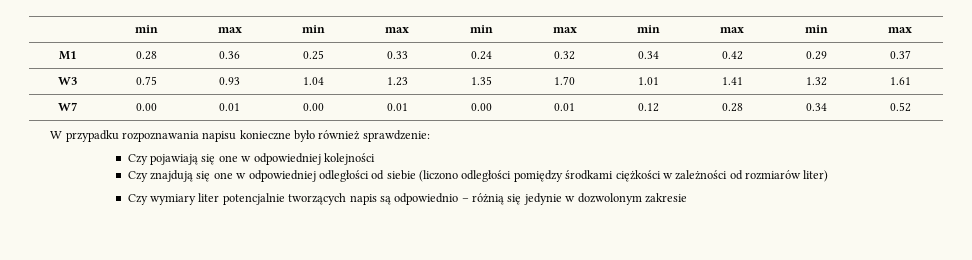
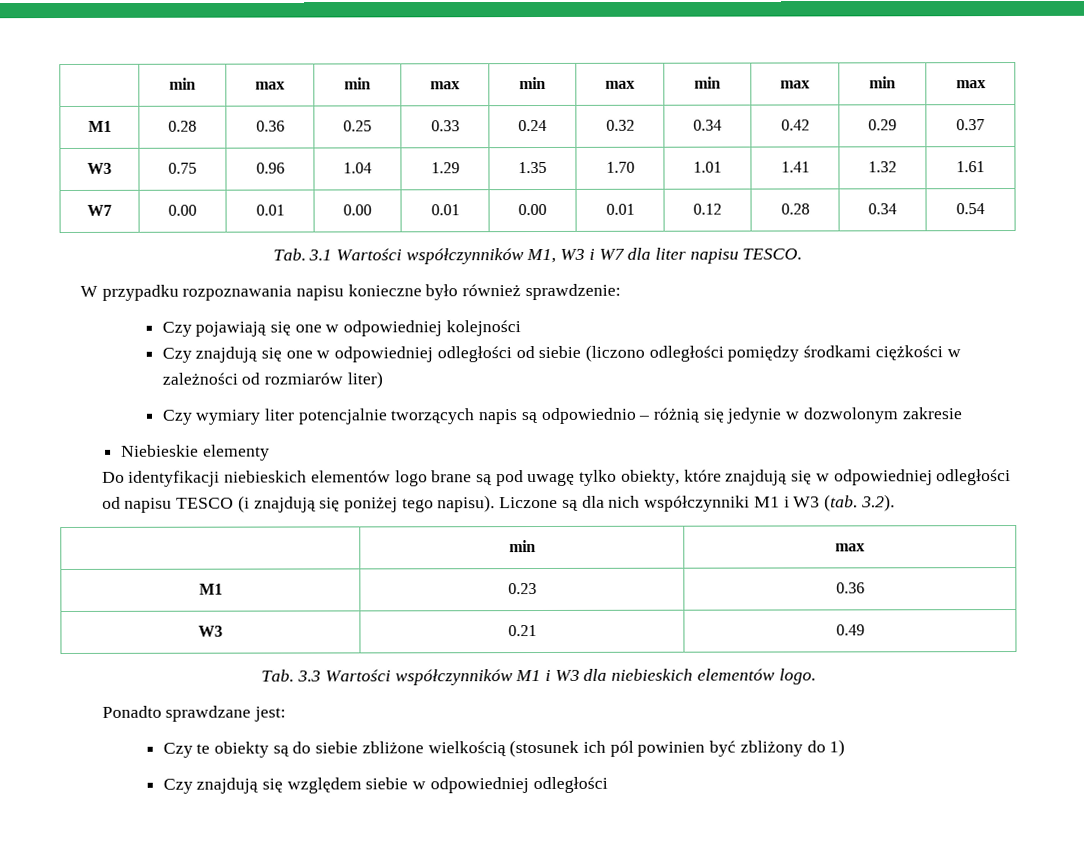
- W3 | 0.75 | 0.93 | 1.04 | 1.23 | 1.35 | 1.70 | 1.01 | 1.41 | 1.32 | 1.61
+ W3 | 0.75 | 0.96 | 1.04 | 1.29 | 1.35 | 1.70 | 1.01 | 1.41 | 1.32 | 1.61
- W7 | 0.00 | 0.01 | 0.00 | 0.01 | 0.00 | 0.01 | 0.12 | 0.28 | 0.34 | 0.52
+ W7 | 0.00 | 0.01 | 0.00 | 0.01 | 0.00 | 0.01 | 0.12 | 0.28 | 0.34 | 0.54
+ Tab. 3.1 Wartości współczynników M1, W3 i W7 dla liter napisu TESCO.
+ Niebieskie elementy
+ Do identyfikacji niebieskich elementów logo brane są pod uwagę tylko obiekty, które znajdują się w odpowiedniej odległości od napisu TESCO (i znajdują się poniżej tego napisu). Liczone są dla nich współczynniki M1 i W3 (tab. 3.2).
+ | min | max
+ M1 | 0.23 | 0.36
+ W3 | 0.21 | 0.49
+ Tab. 3.3 Wartości współczynników M1 i W3 dla niebieskich elementów logo.
+ Ponadto sprawdzane jest:
+ Czy te obiekty są do siebie zbliżone wielkością (stosunek ich pól powinien być zbliżony do 1)
+ Czy znajdują się względem siebie w odpowiedniej odległości

